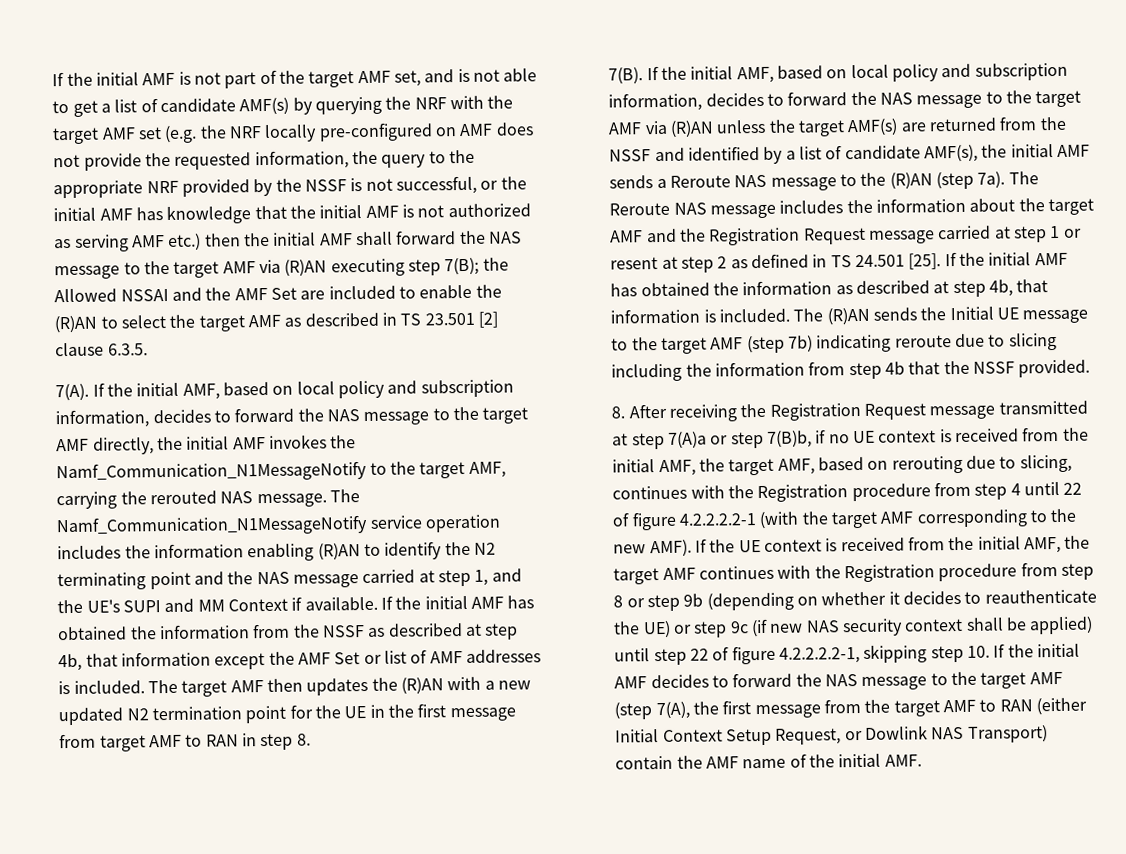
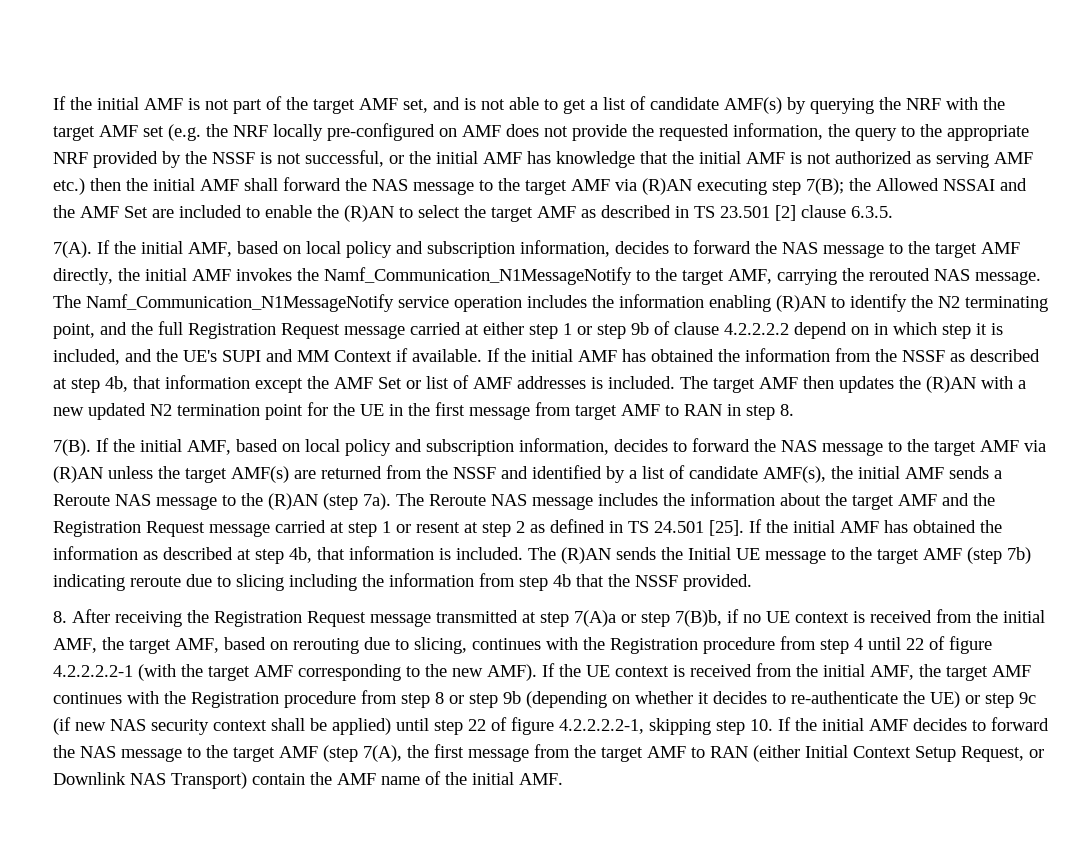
- The Namf_Communication_N1MessageNotify service operation includes the information enabling (R)AN to identify the N2 terminating point and the NAS message carried at step 1, and the UE's SUPI and MM Context if available.
+ The Namf_Communication_N1MessageNotify service operation includes the information enabling (R)AN to identify the N2 terminating point, and the full Registration Request message carried at either step 1 or step 9b of clause 4.2.2.2.2 depend on in which step it is included, and the UE's SUPI and MM Context if available.
- If the UE context is received from the initial AMF, the target AMF continues with the Registration procedure from step 8 or step 9b (depending on whether it decides to reauthenticate the UE) or step 9c (if new NAS security context shall be applied) until step 22 of figure 4.2.2.2.2-1, skipping step 10. If the initial AMF decides to forward the NAS message to the target AMF (step 7(A), the first message from the target AMF to RAN (either Initial Context Setup Request, or Dowlink NAS Transport) contain the AMF name of the initial AMF.
+ If the UE context is received from the initial AMF, the target AMF continues with the Registration procedure from step 8 or step 9b (depending on whether it decides to re-authenticate the UE) or step 9c (if new NAS security context shall be applied) until step 22 of figure 4.2.2.2.2-1, skipping step 10. If the initial AMF decides to forward the NAS message to the target AMF (step 7(A), the first message from the target AMF to RAN (either Initial Context Setup Request, or Downlink NAS Transport) contain the AMF name of the initial AMF.

